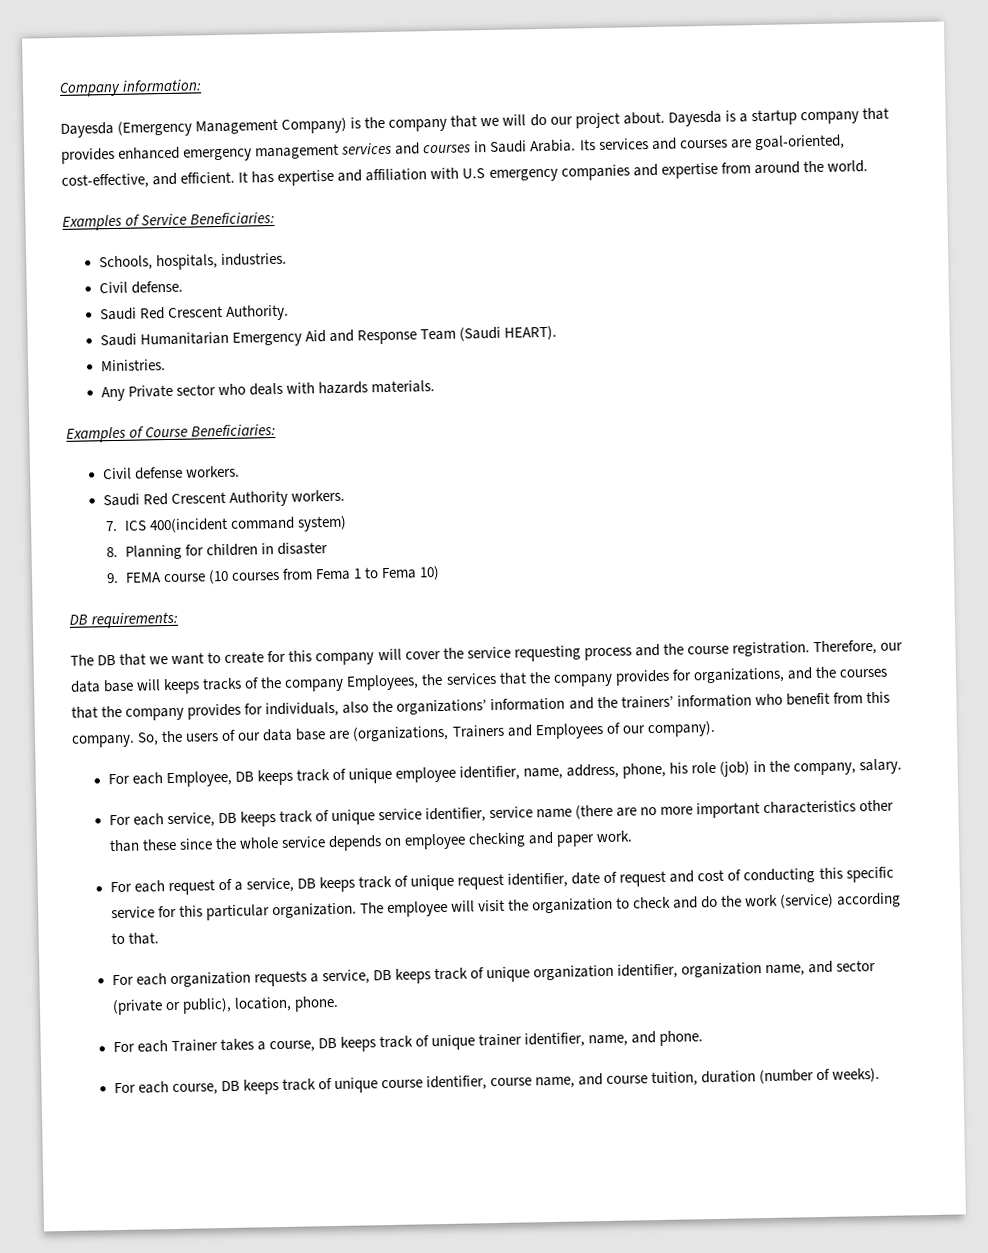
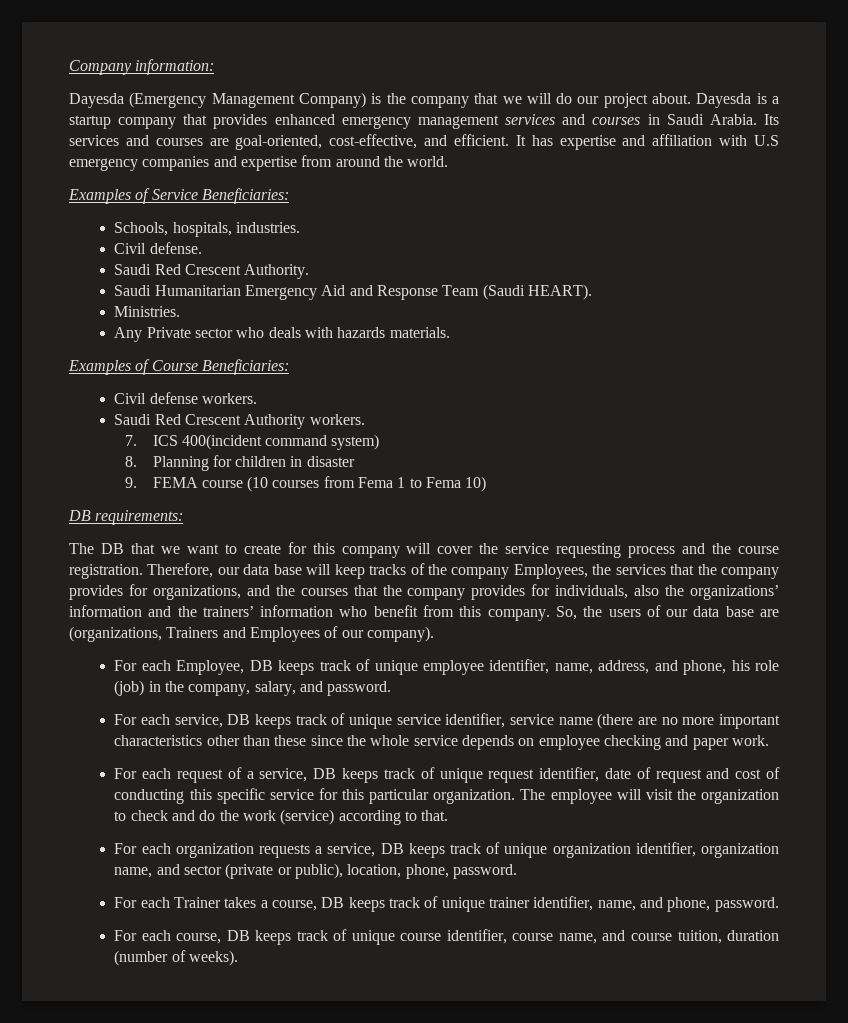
- Therefore, our data base will keeps tracks of the company Employees, the services that the company provides for organizations, and the courses that the company provides for individuals, also the organizations’ information and the trainers’ information who benefit from this company.
+ Therefore, our data base will keep tracks of the company Employees, the services that the company provides for organizations, and the courses that the company provides for individuals, also the organizations’ information and the trainers’ information who benefit from this company.
- For each Employee, DB keeps track of unique employee identifier, name, address, phone, his role (job) in the company, salary.
+ For each Employee, DB keeps track of unique employee identifier, name, address, and phone, his role (job) in the company, salary, and password.
- For each organization requests a service, DB keeps track of unique organization identifier, organization name, and sector (private or public), location, phone.
+ For each organization requests a service, DB keeps track of unique organization identifier, organization name, and sector (private or public), location, phone, password.
- For each Trainer takes a course, DB keeps track of unique trainer identifier, name, and phone.
+ For each Trainer takes a course, DB keeps track of unique trainer identifier, name, and phone, password.

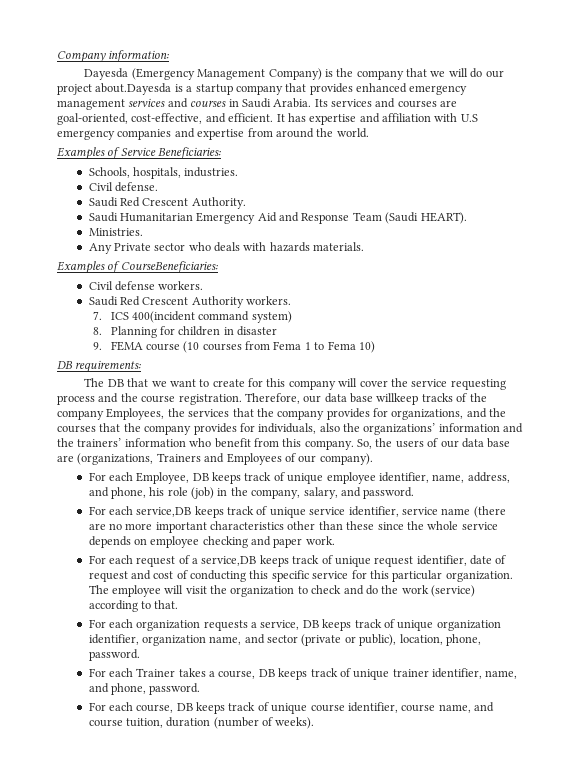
- Dayesda (Emergency Management Company) is the company that we will do our project about. Dayesda is a startup company that provides enhanced emergency management services and courses in Saudi Arabia.
+ Dayesda (Emergency Management Company) is the company that we will do our project about.Dayesda is a startup company that provides enhanced emergency management services and courses in Saudi Arabia.
- Examples of Course Beneficiaries:
+ Examples of CourseBeneficiaries:
- Therefore, our data base will keep tracks of the company Employees, the services that the company provides for organizations, and the courses that the company provides for individuals, also the organizations’ information and the trainers’ information who benefit from this company.
+ Therefore, our data base willkeep tracks of the company Employees, the services that the company provides for organizations, and the courses that the company provides for individuals, also the organizations’ information and the trainers’ information who benefit from this company.
- For each service, DB keeps track of unique service identifier, service name (there are no more important characteristics other than these since the whole service depends on employee checking and paper work.
+ For each service,DB keeps track of unique service identifier, service name (there are no more important characteristics other than these since the whole service depends on employee checking and paper work.
- For each request of a service, DB keeps track of unique request identifier, date of request and cost of conducting this specific service for this particular organization.
+ For each request of a service,DB keeps track of unique request identifier, date of request and cost of conducting this specific service for this particular organization.

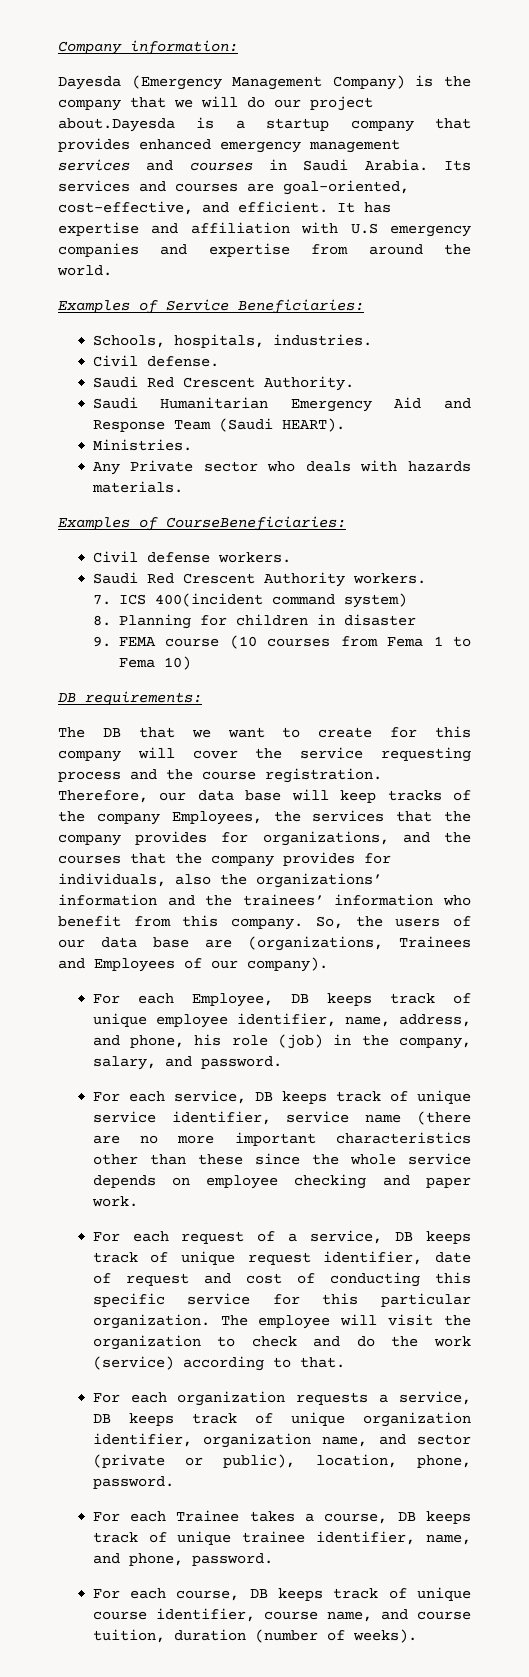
- Therefore, our data base willkeep tracks of the company Employees, the services that the company provides for organizations, and the courses that the company provides for individuals, also the organizations’ information and the trainers’ information who benefit from this company.
+ Therefore, our data base will keep tracks of the company Employees, the services that the company provides for organizations, and the courses that the company provides for individuals, also the organizations’ information and the trainees’ information who benefit from this company.
- So, the users of our data base are (organizations, Trainers and Employees of our company).
+ So, the users of our data base are (organizations, Trainees and Employees of our company).
- For each service,DB keeps track of unique service identifier, service name (there are no more important characteristics other than these since the whole service depends on employee checking and paper work.
+ For each service, DB keeps track of unique service identifier, service name (there are no more important characteristics other than these since the whole service depends on employee checking and paper work.
- For each request of a service,DB keeps track of unique request identifier, date of request and cost of conducting this specific service for this particular organization.
+ For each request of a service, DB keeps track of unique request identifier, date of request and cost of conducting this specific service for this particular organization.
- For each Trainer takes a course, DB keeps track of unique trainer identifier, name, and phone, password.
+ For each Trainee takes a course, DB keeps track of unique trainee identifier, name, and phone, password.

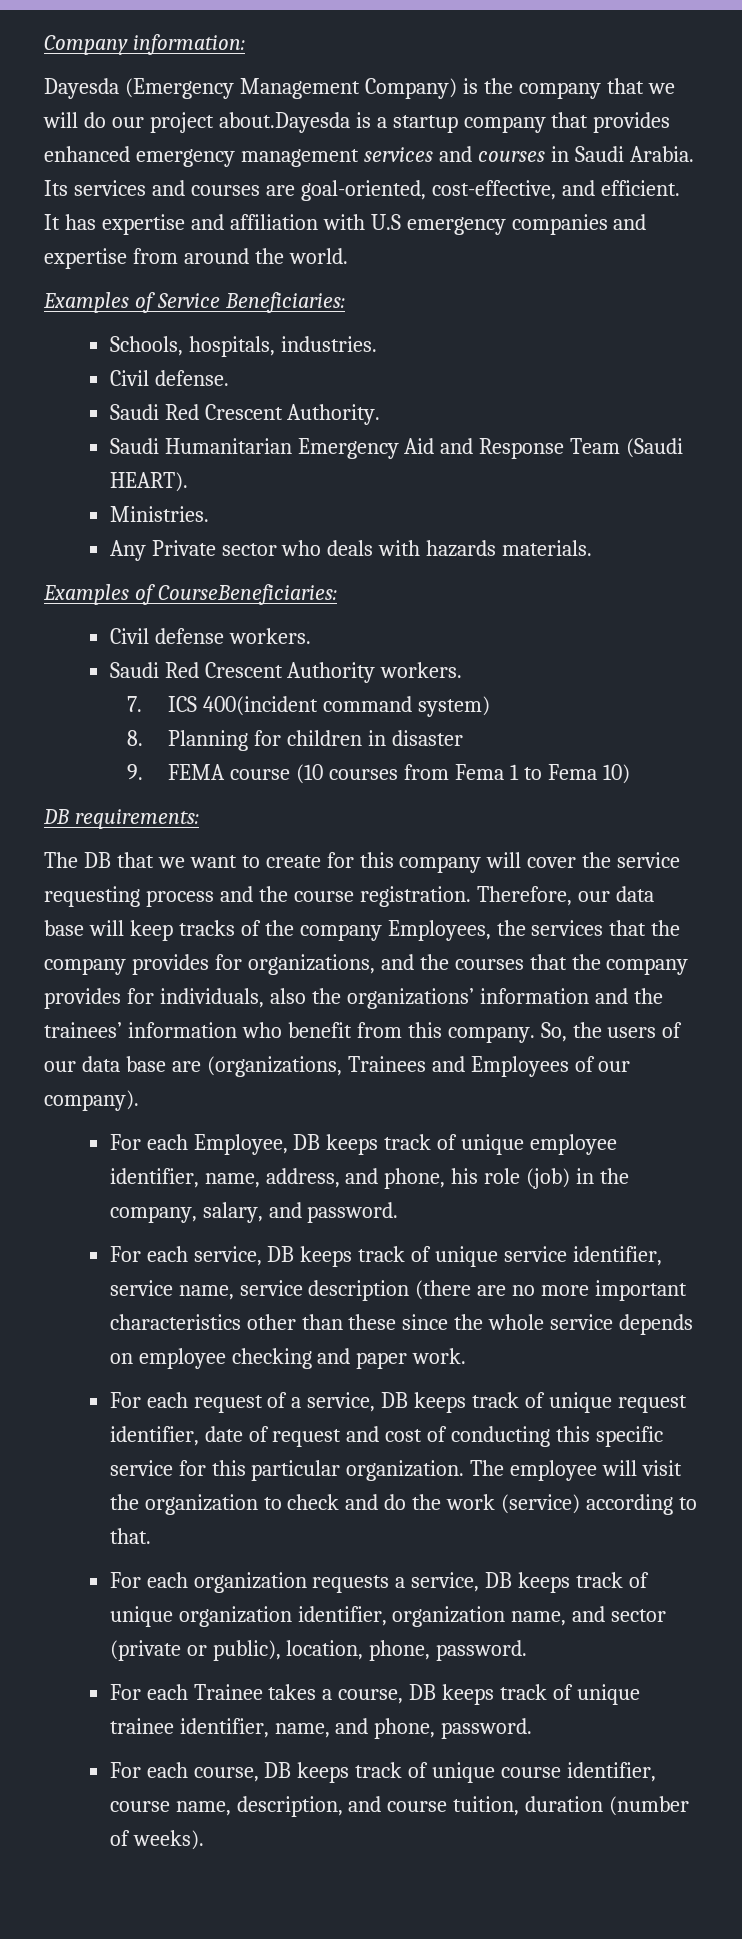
- For each service, DB keeps track of unique service identifier, service name (there are no more important characteristics other than these since the whole service depends on employee checking and paper work.
+ For each service, DB keeps track of unique service identifier, service name, service description (there are no more important characteristics other than these since the whole service depends on employee checking and paper work.
- For each course, DB keeps track of unique course identifier, course name, and course tuition, duration (number of weeks).
+ For each course, DB keeps track of unique course identifier, course name, description, and course tuition, duration (number of weeks).

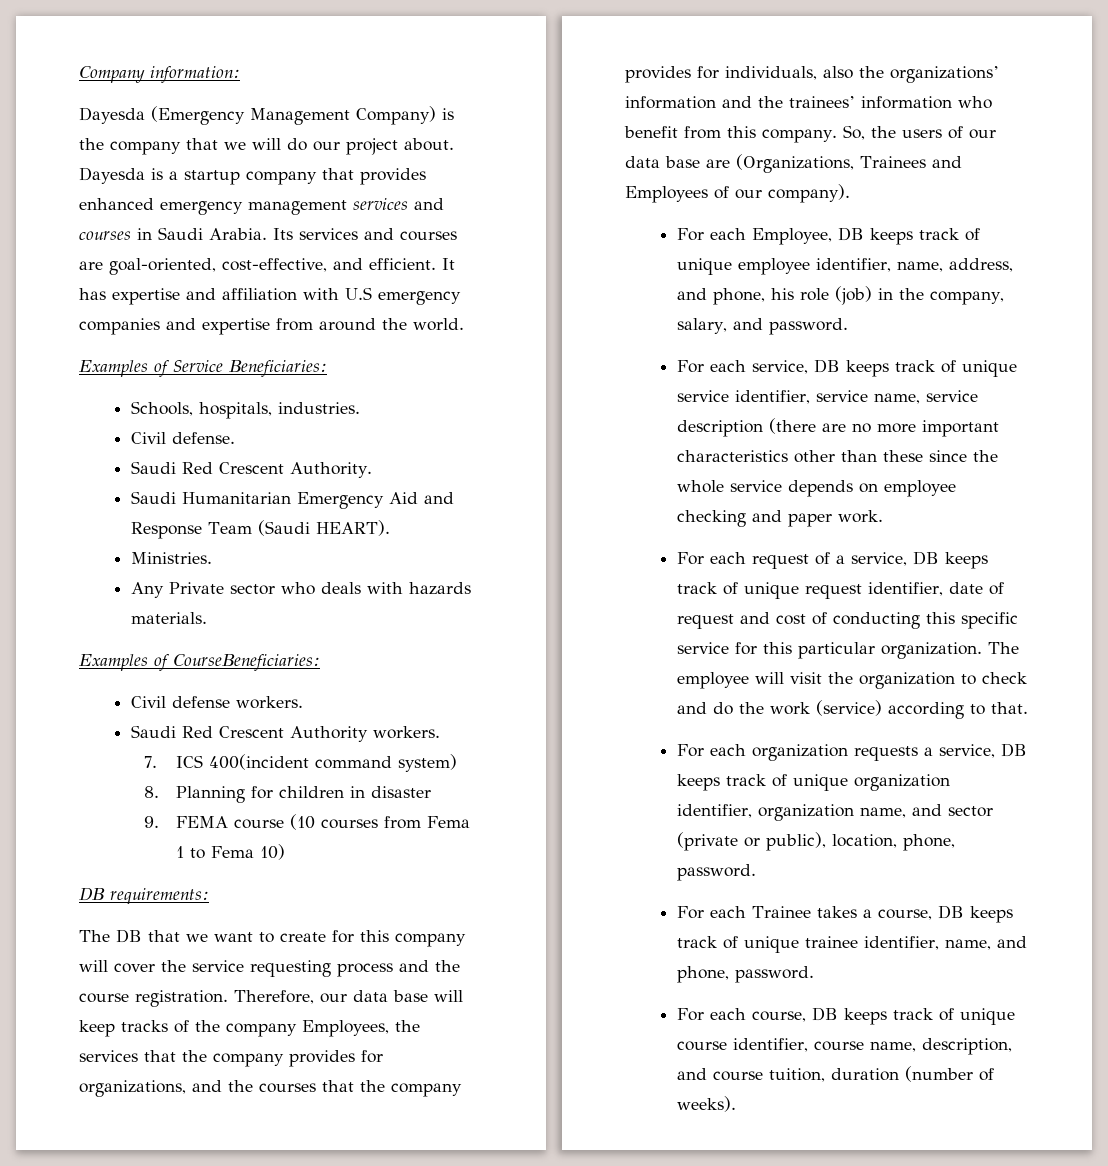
- Dayesda (Emergency Management Company) is the company that we will do our project about.Dayesda is a startup company that provides enhanced emergency management services and courses in Saudi Arabia.
+ Dayesda (Emergency Management Company) is the company that we will do our project about. Dayesda is a startup company that provides enhanced emergency management services and courses in Saudi Arabia.
- So, the users of our data base are (organizations, Trainees and Employees of our company).
+ So, the users of our data base are (Organizations, Trainees and Employees of our company).

